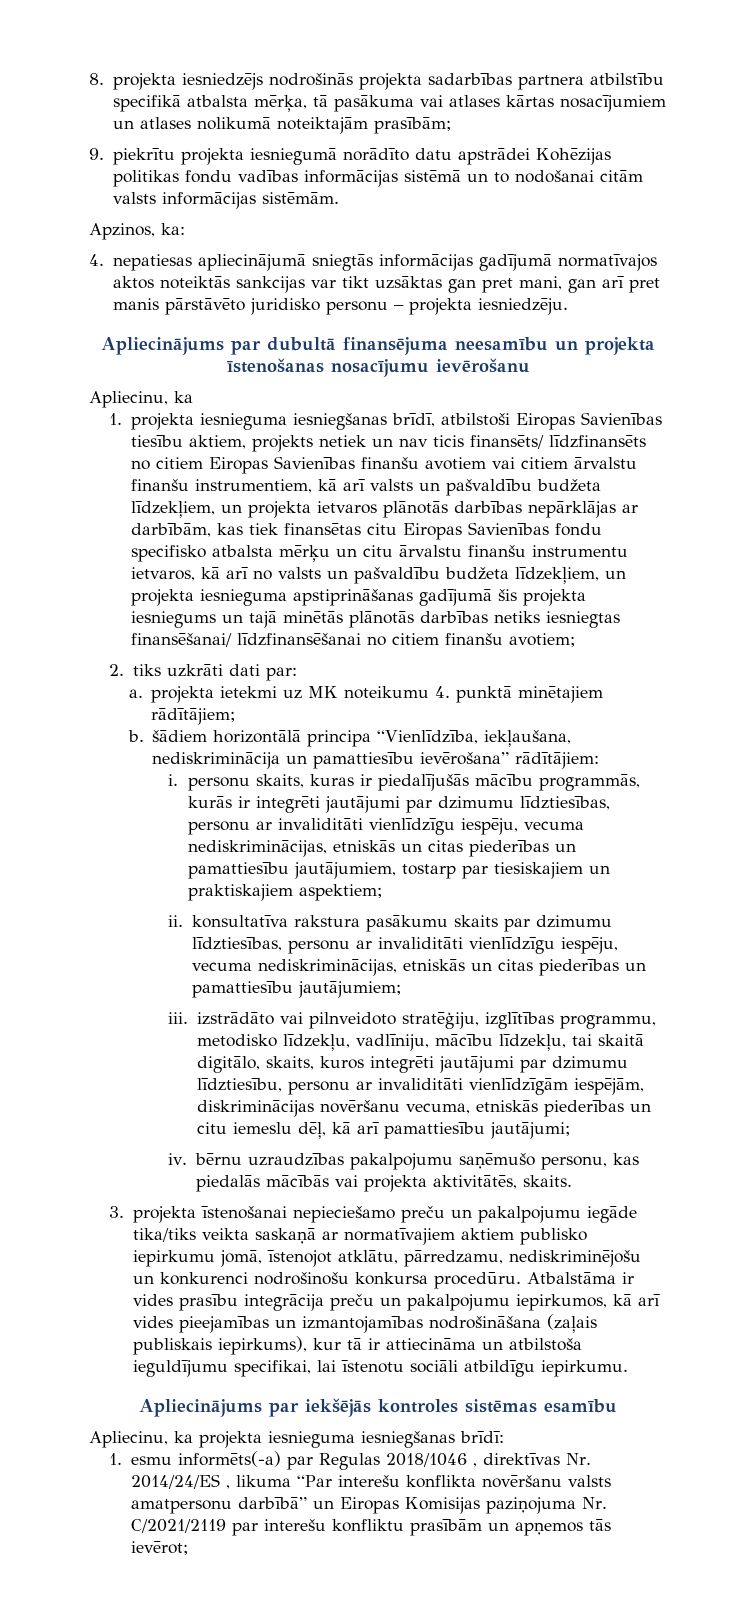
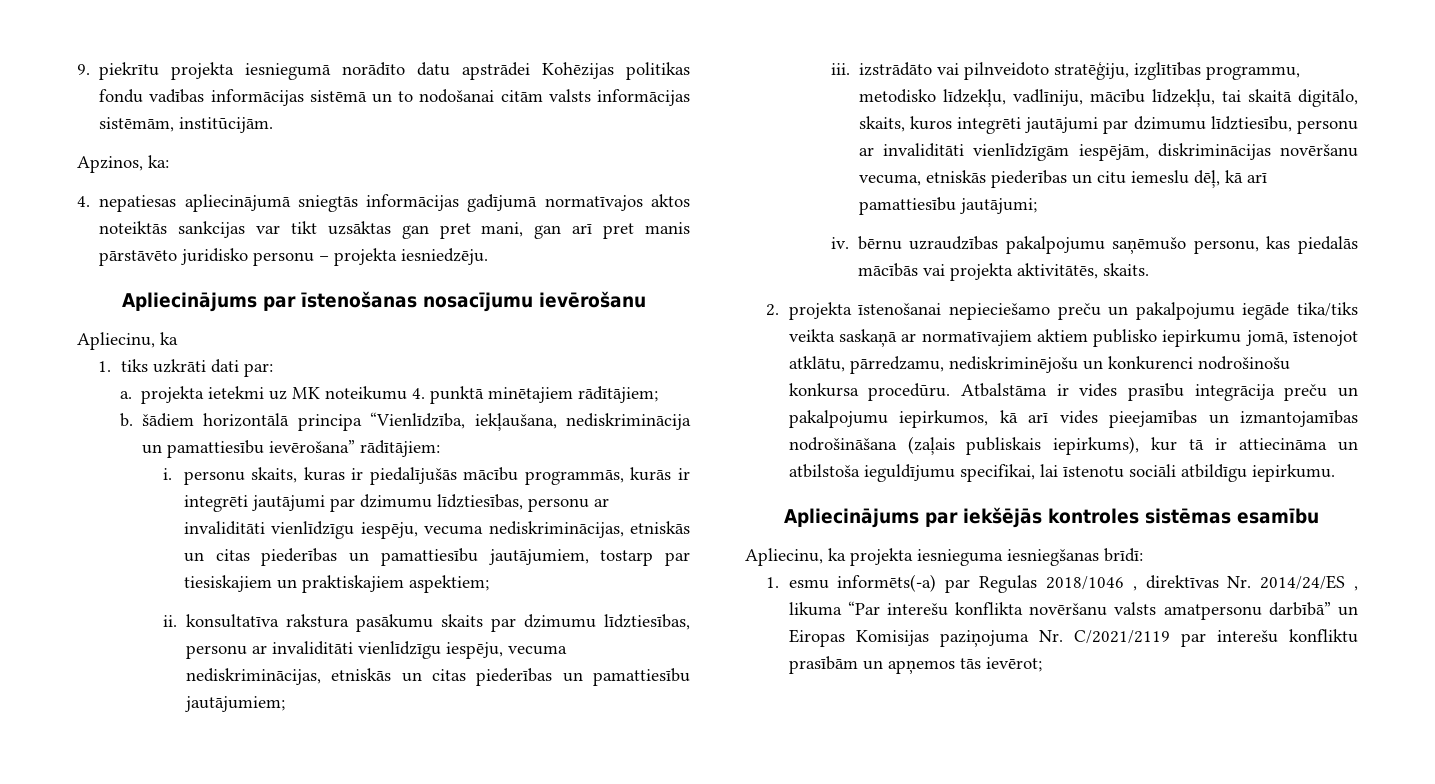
- 8. projekta iesniedzējs nodrošinās projekta sadarbības partnera atbilstību specifikā atbalsta mērķa, tā pasākuma vai atlases kārtas nosacījumiem un atlases nolikumā noteiktajām prasībām;
- 9. piekrītu projekta iesniegumā norādīto datu apstrādei Kohēzijas politikas fondu vadības informācijas sistēmā un to nodošanai citām valsts informācijas sistēmām.
+ 9. piekrītu projekta iesniegumā norādīto datu apstrādei Kohēzijas politikas fondu vadības informācijas sistēmā un to nodošanai citām valsts informācijas sistēmām, institūcijām.
- Apliecinājums par dubultā finansējuma neesamību un projekta īstenošanas nosacījumu ievērošanu
+ Apliecinājums par īstenošanas nosacījumu ievērošanu
- 1. projekta iesnieguma iesniegšanas brīdī, atbilstoši Eiropas Savienības tiesību aktiem, projekts netiek un nav ticis finansēts/ līdzfinansēts no citiem Eiropas Savienības finanšu avotiem vai citiem ārvalstu finanšu instrumentiem, kā arī valsts un pašvaldību budžeta līdzekļiem, un projekta ietvaros plānotās darbības nepārklājas ar darbībām, kas tiek finansētas citu Eiropas Savienības fondu specifisko atbalsta mērķu un citu ārvalstu finanšu instrumentu ietvaros, kā arī no valsts un pašvaldību budžeta līdzekļiem, un projekta iesnieguma apstiprināšanas gadījumā šis projekta iesniegums un tajā minētās plānotās darbības netiks iesniegtas finansēšanai/ līdzfinansēšanai no citiem finanšu avotiem;
- 2. tiks uzkrāti dati par:
+ 1. tiks uzkrāti dati par:
- 3. projekta īstenošanai nepieciešamo preču un pakalpojumu iegāde tika/tiks veikta saskaņā ar normatīvajiem aktiem publisko iepirkumu jomā, īstenojot atklātu, pārredzamu, nediskriminējošu un konkurenci nodrošinošu konkursa procedūru.
+ 2. projekta īstenošanai nepieciešamo preču un pakalpojumu iegāde tika/tiks veikta saskaņā ar normatīvajiem aktiem publisko iepirkumu jomā, īstenojot atklātu, pārredzamu, nediskriminējošu un konkurenci nodrošinošu konkursa procedūru.

